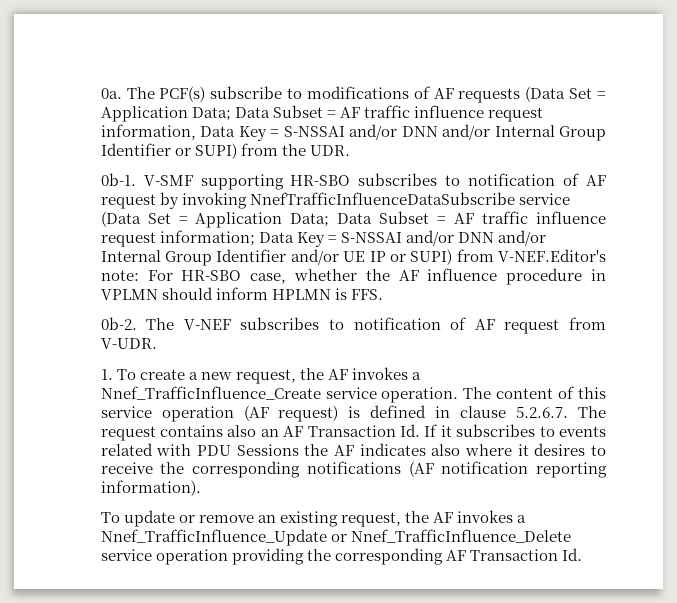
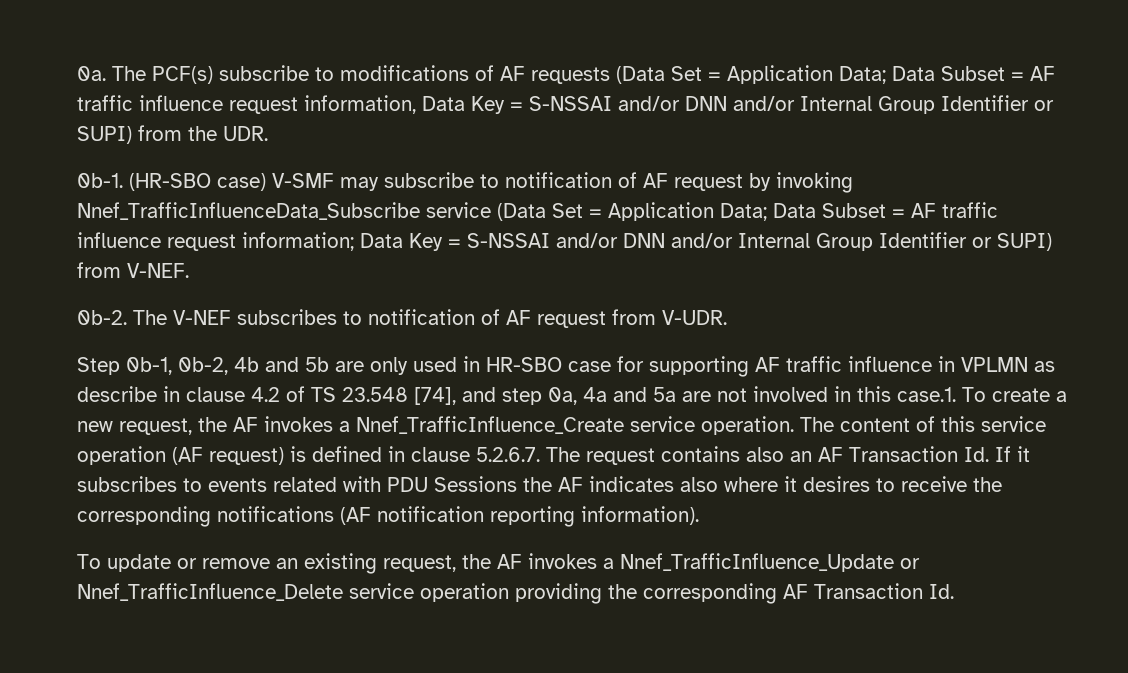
- V-SMF supporting HR-SBO subscribes to notification of AF request by invoking NnefTrafficInfluenceDataSubscribe service (Data Set = Application Data; Data Subset = AF traffic influence request information; Data Key = S-NSSAI and/or DNN and/or Internal Group Identifier and/or UE IP or SUPI) from V-NEF.Editor's note: For HR-SBO case, whether the AF influence procedure in VPLMN should inform HPLMN is FFS.
+ (HR-SBO case) V-SMF may subscribe to notification of AF request by invoking Nnef_TrafficInfluenceData_Subscribe service (Data Set = Application Data; Data Subset = AF traffic influence request information; Data Key = S-NSSAI and/or DNN and/or Internal Group Identifier or SUPI) from V-NEF.
- 1. To create a new request, the AF invokes a Nnef_TrafficInfluence_Create service operation.
+ Step 0b-1, 0b-2, 4b and 5b are only used in HR-SBO case for supporting AF traffic influence in VPLMN as describe in clause 4.2 of TS 23.548 [74], and step 0a, 4a and 5a are not involved in this case.1. To create a new request, the AF invokes a Nnef_TrafficInfluence_Create service operation.

